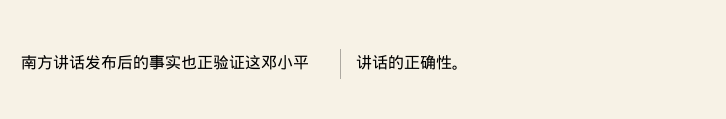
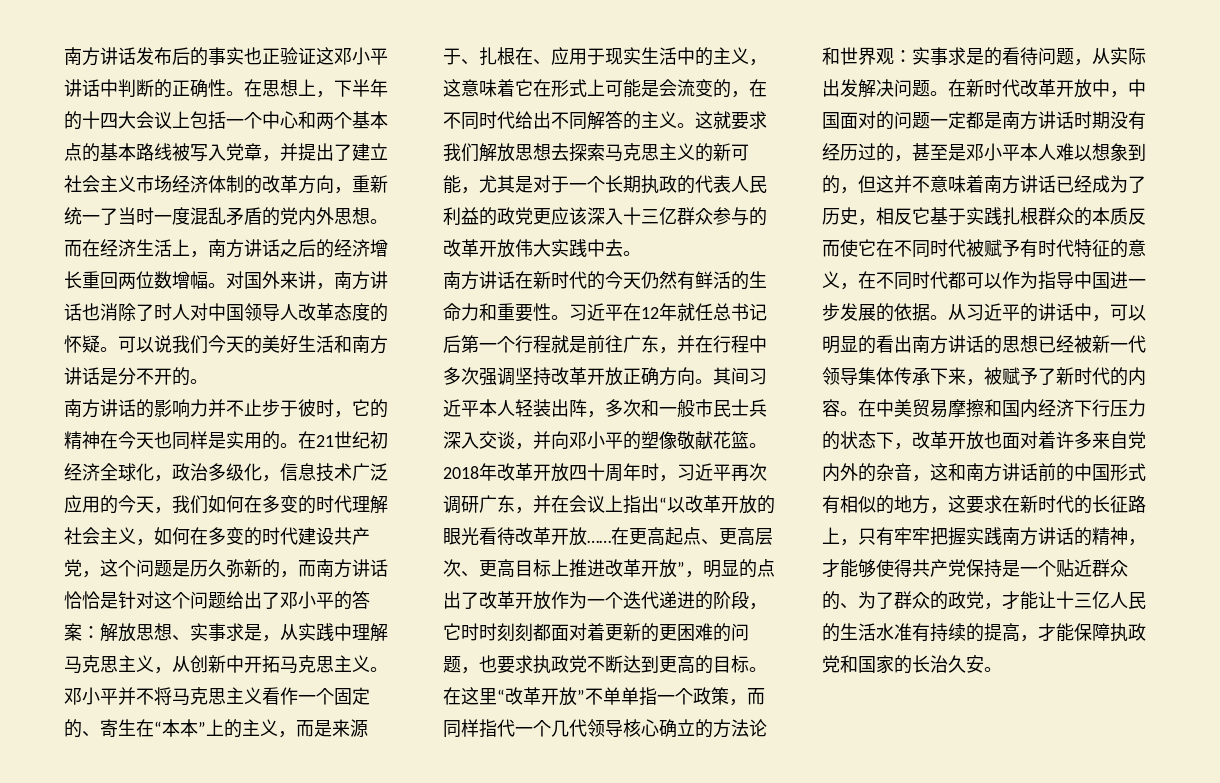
- 南方讲话发布后的事实也正验证这邓小平讲话的正确性。
+ 南方讲话发布后的事实也正验证这邓小平讲话中判断的正确性。
+ 在思想上，下半年的十四大会议上包括一个中心和两个基本点的基本路线被写入党章，并提出了建立社会主义市场经济体制的改革方向，重新统一了当时一度混乱矛盾的党内外思想。而在经济生活上，南方讲话之后的经济增长重回两位数增幅。对国外来讲，南方讲话也消除了时人对中国领导人改革态度的怀疑。可以说我们今天的美好生活和南方讲话是分不开的。
+ 南方讲话的影响力并不止步于彼时，它的精神在今天也同样是实用的。在21世纪初经济全球化，政治多级化，信息技术广泛应用的今天，我们如何在多变的时代理解社会主义，如何在多变的时代建设共产党，这个问题是历久弥新的，而南方讲话恰恰是针对这个问题给出了邓小平的答案：解放思想、实事求是，从实践中理解马克思主义，从创新中开拓马克思主义。邓小平并不将马克思主义看作一个固定的、寄生在“本本”上的主义，而是来源于、扎根在、应用于现实生活中的主义，这意味着它在形式上可能是会流变的，在不同时代给出不同解答的主义。这就要求我们解放思想去探索马克思主义的新可能，尤其是对于一个长期执政的代表人民利益的政党更应该深入十三亿群众参与的改革开放伟大实践中去。
+ 南方讲话在新时代的今天仍然有鲜活的生命力和重要性。习近平在12年就任总书记后第一个行程就是前往广东，并在行程中多次强调坚持改革开放正确方向。其间习近平本人轻装出阵，多次和一般市民士兵深入交谈，并向邓小平的塑像敬献花篮。2018年改革开放四十周年时，习近平再次调研广东，并在会议上指出“以改革开放的眼光看待改革开放……在更高起点、更高层次、更高目标上推进改革开放”，明显的点出了改革开放作为一个迭代递进的阶段，它时时刻刻都面对着更新的更困难的问题，也要求执政党不断达到更高的目标。在这里“改革开放”不单单指一个政策，而同样指代一个几代领导核心确立的方法论和世界观：实事求是的看待问题，从实际出发解决问题。在新时代改革开放中，中国面对的问题一定都是南方讲话时期没有经历过的，甚至是邓小平本人难以想象到的，但这并不意味着南方讲话已经成为了历史，相反它基于实践扎根群众的本质反而使它在不同时代被赋予有时代特征的意义，在不同时代都可以作为指导中国进一步发展的依据。从习近平的讲话中，可以明显的看出南方讲话的思想已经被新一代领导集体传承下来，被赋予了新时代的内容。在中美贸易摩擦和国内经济下行压力的状态下，改革开放也面对着许多来自党内外的杂音，这和南方讲话前的中国形式有相似的地方，这要求在新时代的长征路上，只有牢牢把握实践南方讲话的精神，才能够使得共产党保持是一个贴近群众的、为了群众的政党，才能让十三亿人民的生活水准有持续的提高，才能保障执政党和国家的长治久安。

